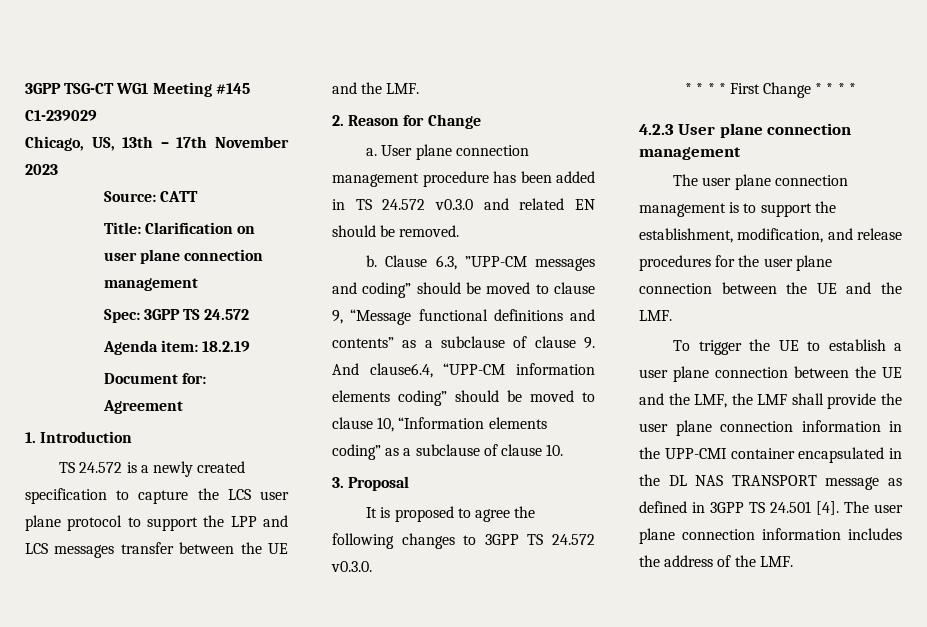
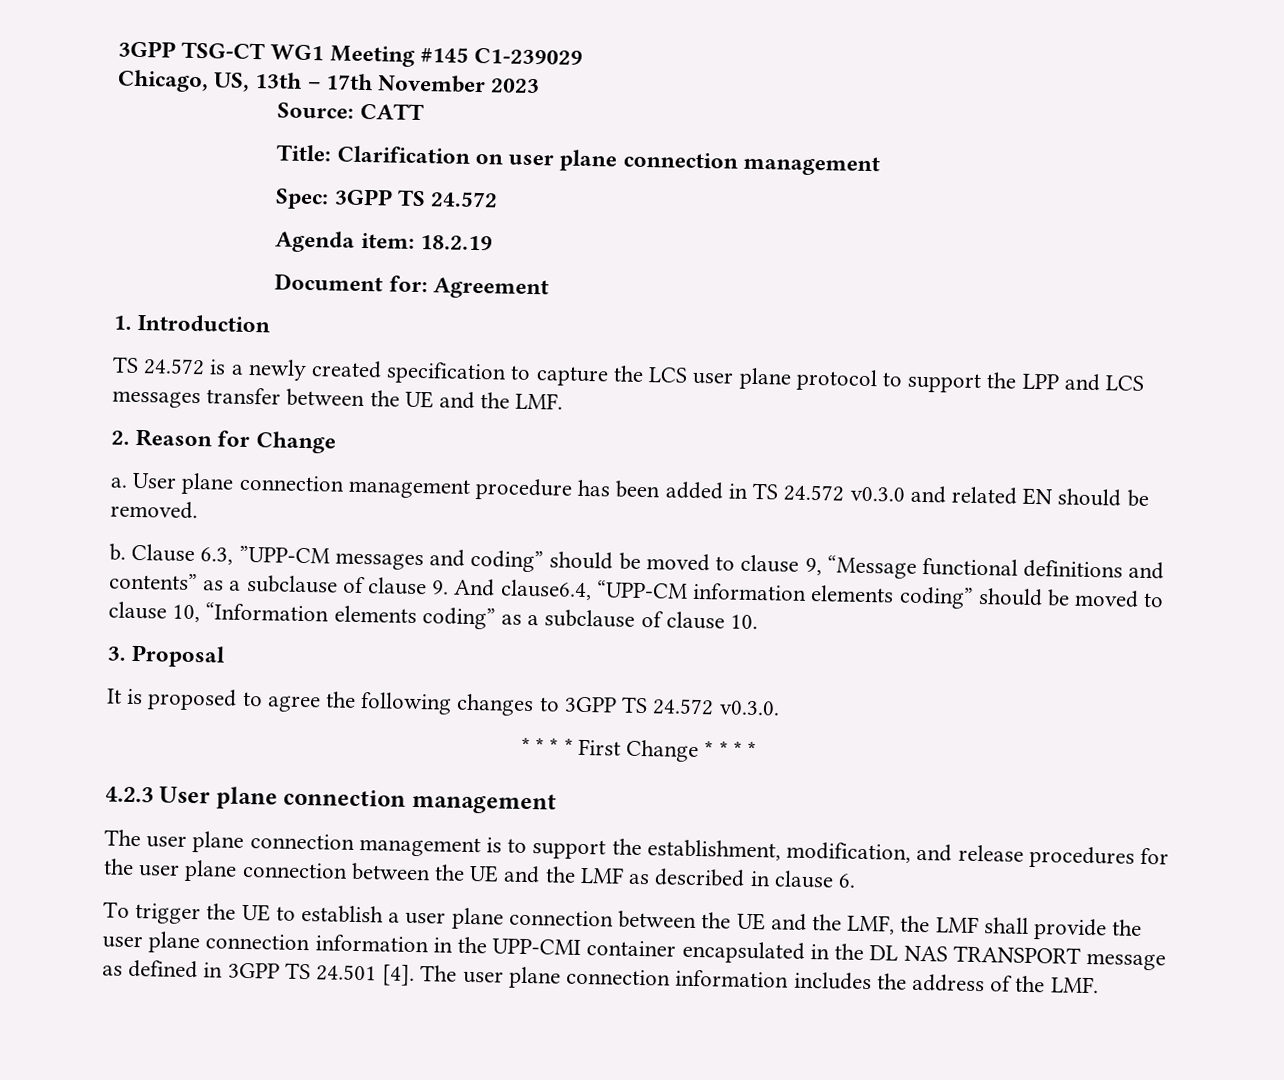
- The user plane connection management is to support the establishment, modification, and release procedures for the user plane connection between the UE and the LMF.
+ The user plane connection management is to support the establishment, modification, and release procedures for the user plane connection between the UE and the LMF as described in clause 6.

